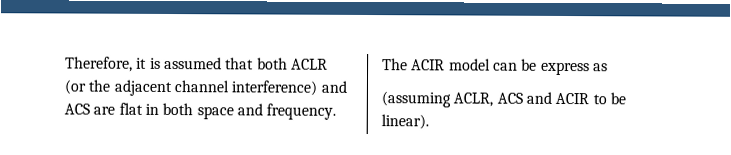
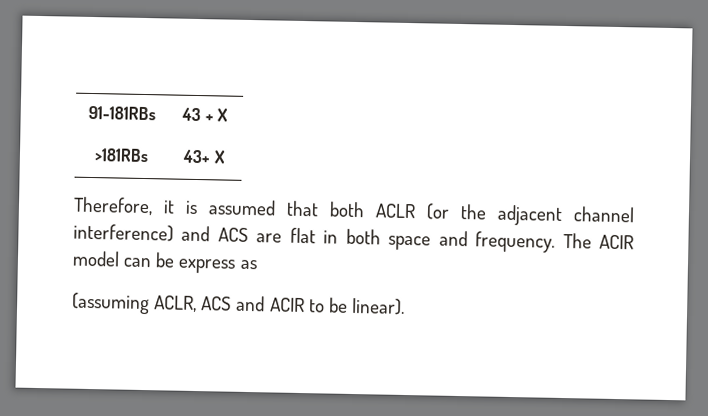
+ 91-181RBs | 43 + X
+ >181RBs | 43+ X

